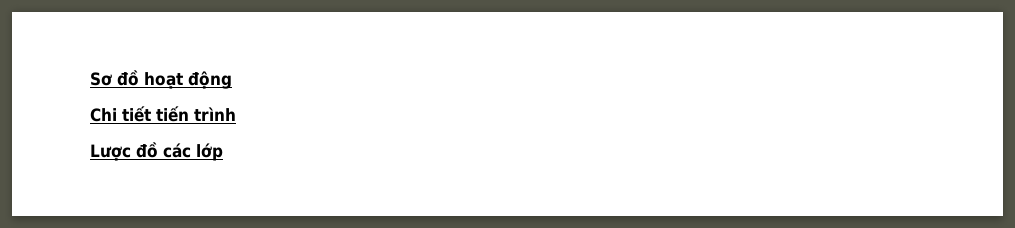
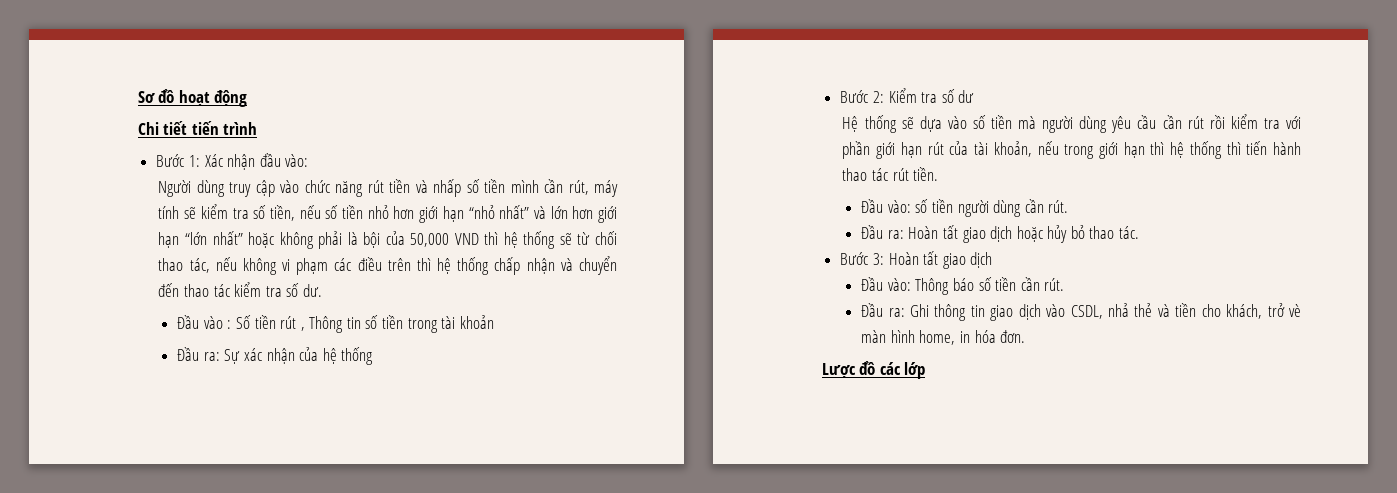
+ Bước 1: Xác nhận đầu vào:
+ Người dùng truy cập vào chức năng rút tiền và nhấp số tiền mình cần rút, máy tính sẽ kiểm tra số tiền, nếu số tiền nhỏ hơn giới hạn “nhỏ nhất” và lớn hơn giới hạn “lớn nhất” hoặc không phải là bội của 50,000 VND thì hệ thống sẽ từ chối thao tác, nếu không vi phạm các điều trên thì hệ thống chấp nhận và chuyển đến thao tác kiểm tra số dư.
+ Đầu vào : Số tiền rút , Thông tin số tiền trong tài khoản
+ Đầu ra: Sự xác nhận của hệ thống
+ Bước 2: Kiểm tra số dư
+ Hệ thống sẽ dựa vào số tiền mà người dùng yêu cầu cần rút rồi kiểm tra với phần giới hạn rút của tài khoản, nếu trong giới hạn thì hệ thống thì tiến hành thao tác rút tiền.
+ Đầu vào: số tiền người dùng cần rút.
+ Đầu ra: Hoàn tất giao dịch hoặc hủy bỏ thao tác.
+ Bước 3: Hoàn tất giao dịch
+ Đầu vào: Thông báo số tiền cần rút.
+ Đầu ra: Ghi thông tin giao dịch vào CSDL, nhả thẻ và tiền cho khách, trở vè màn hình home, in hóa đơn.

